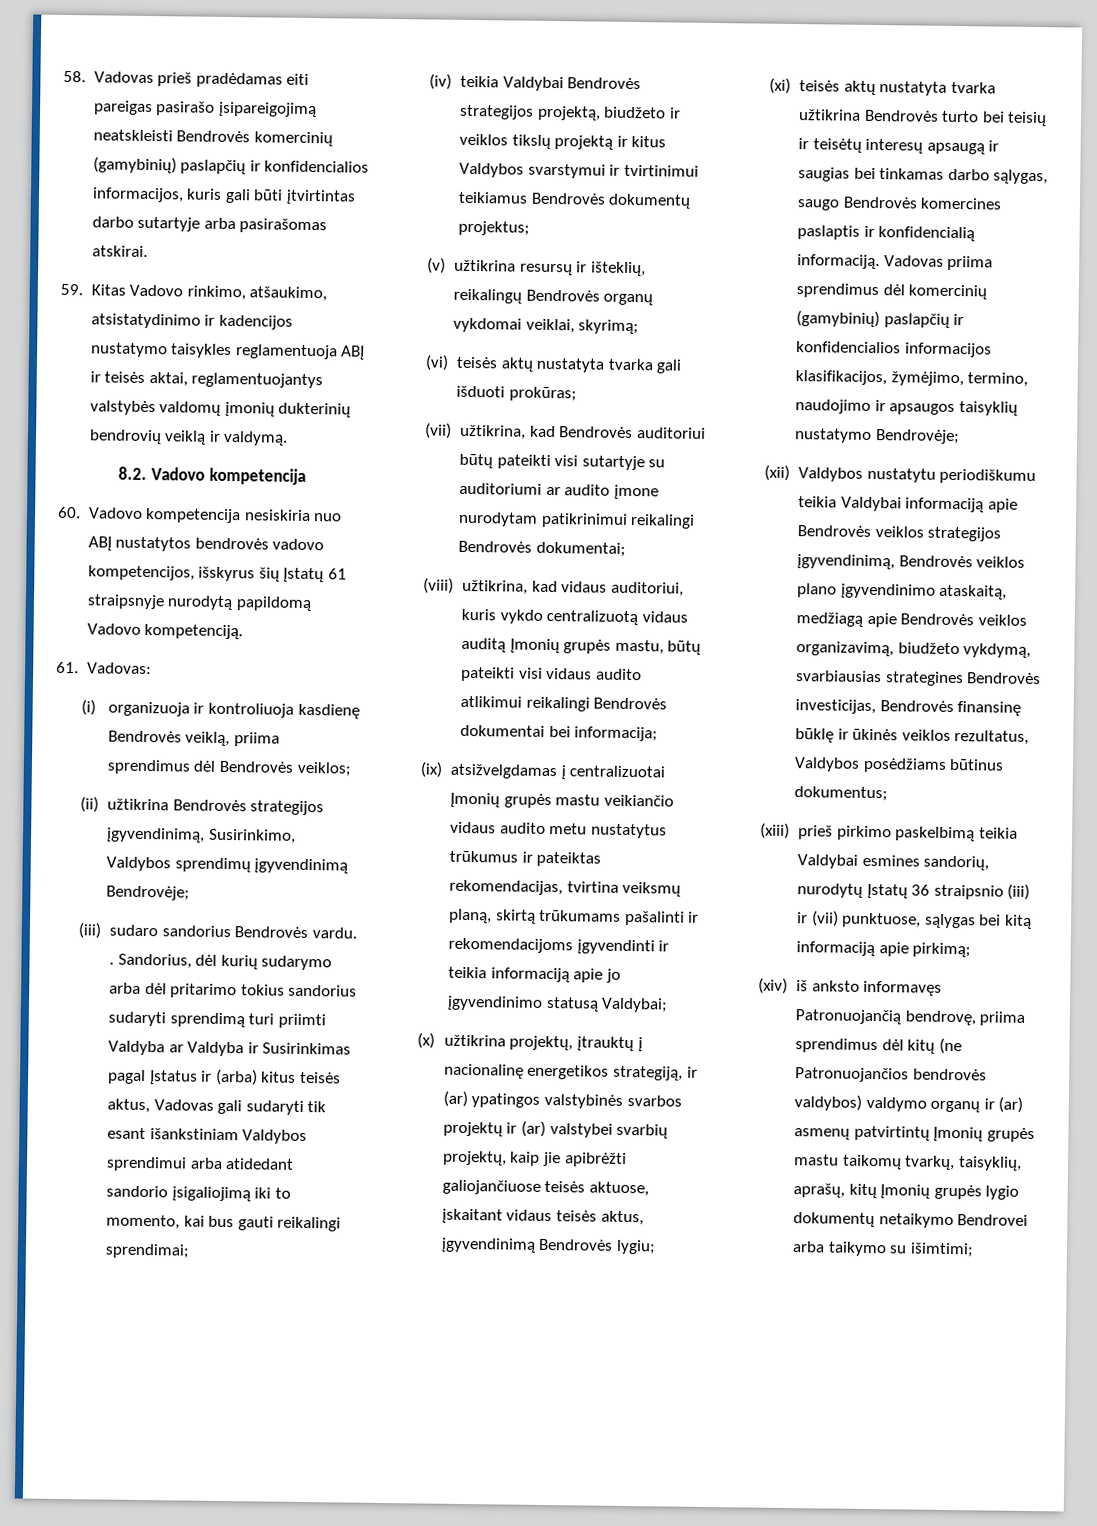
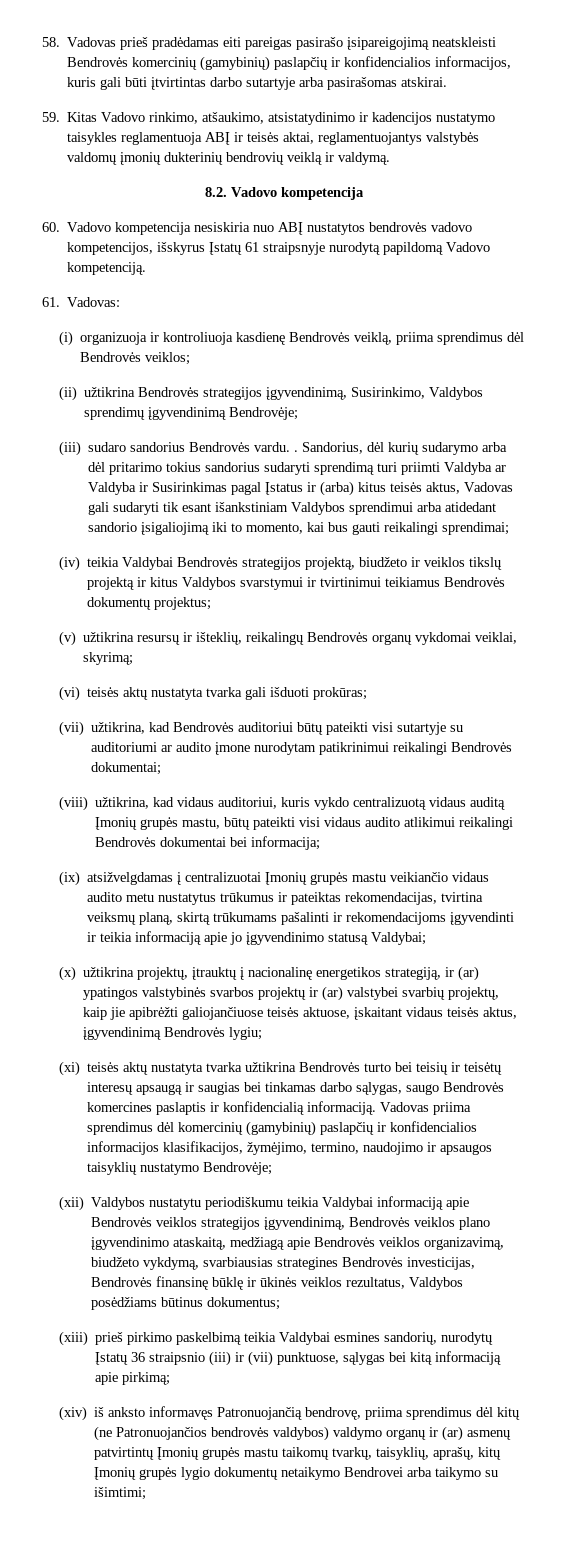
- 60. Vadovo kompetencija nesiskiria nuo ABĮ nustatytos bendrovės vadovo kompetencijos, išskyrus šių Įstatų 61 straipsnyje nurodytą papildomą Vadovo kompetenciją.
+ 60. Vadovo kompetencija nesiskiria nuo ABĮ nustatytos bendrovės vadovo kompetencijos, išskyrus Įstatų 61 straipsnyje nurodytą papildomą Vadovo kompetenciją.

